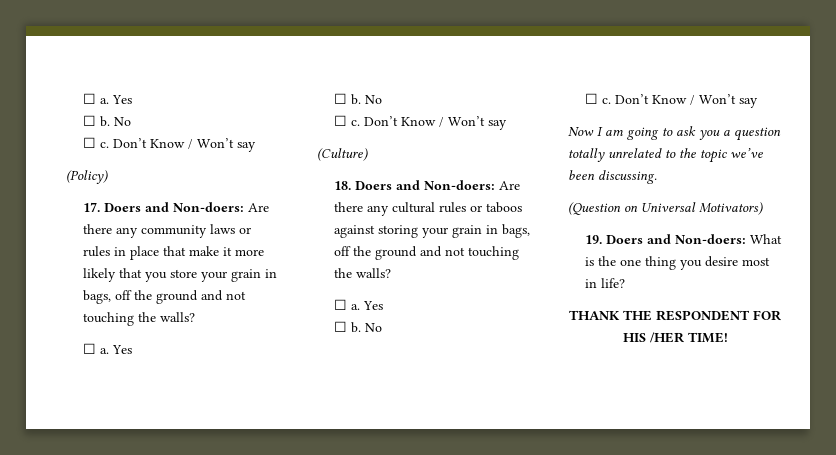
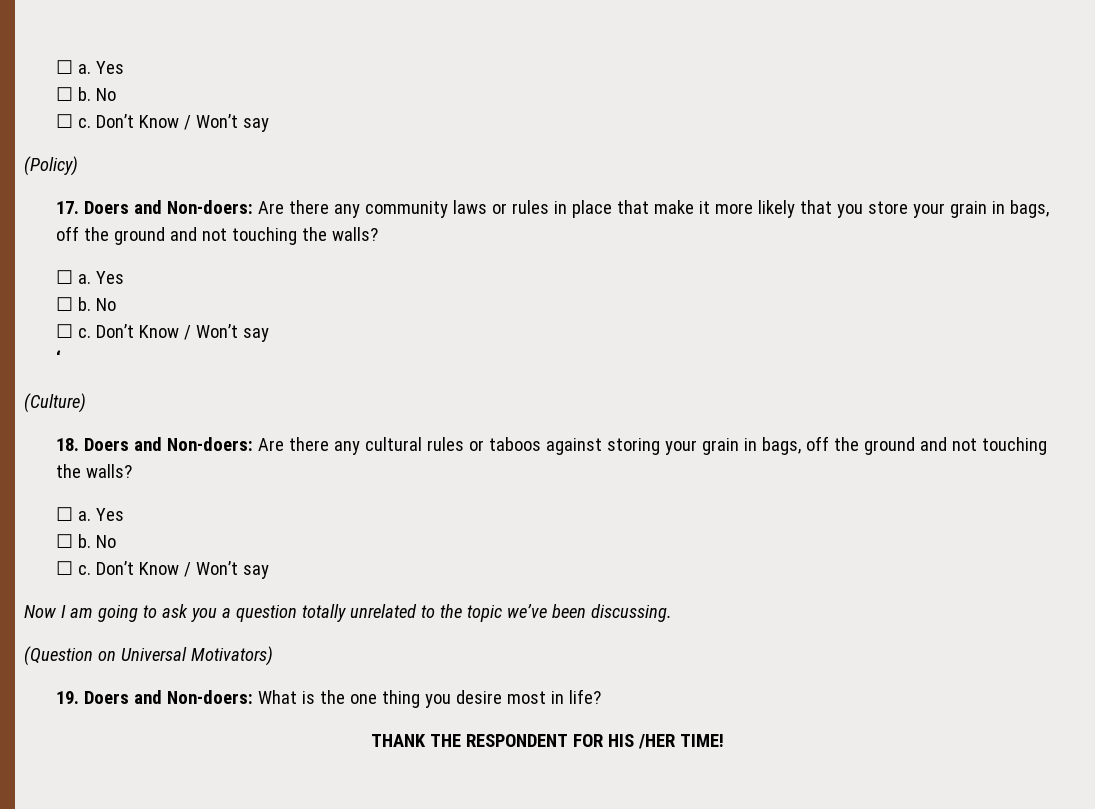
+ ‘

